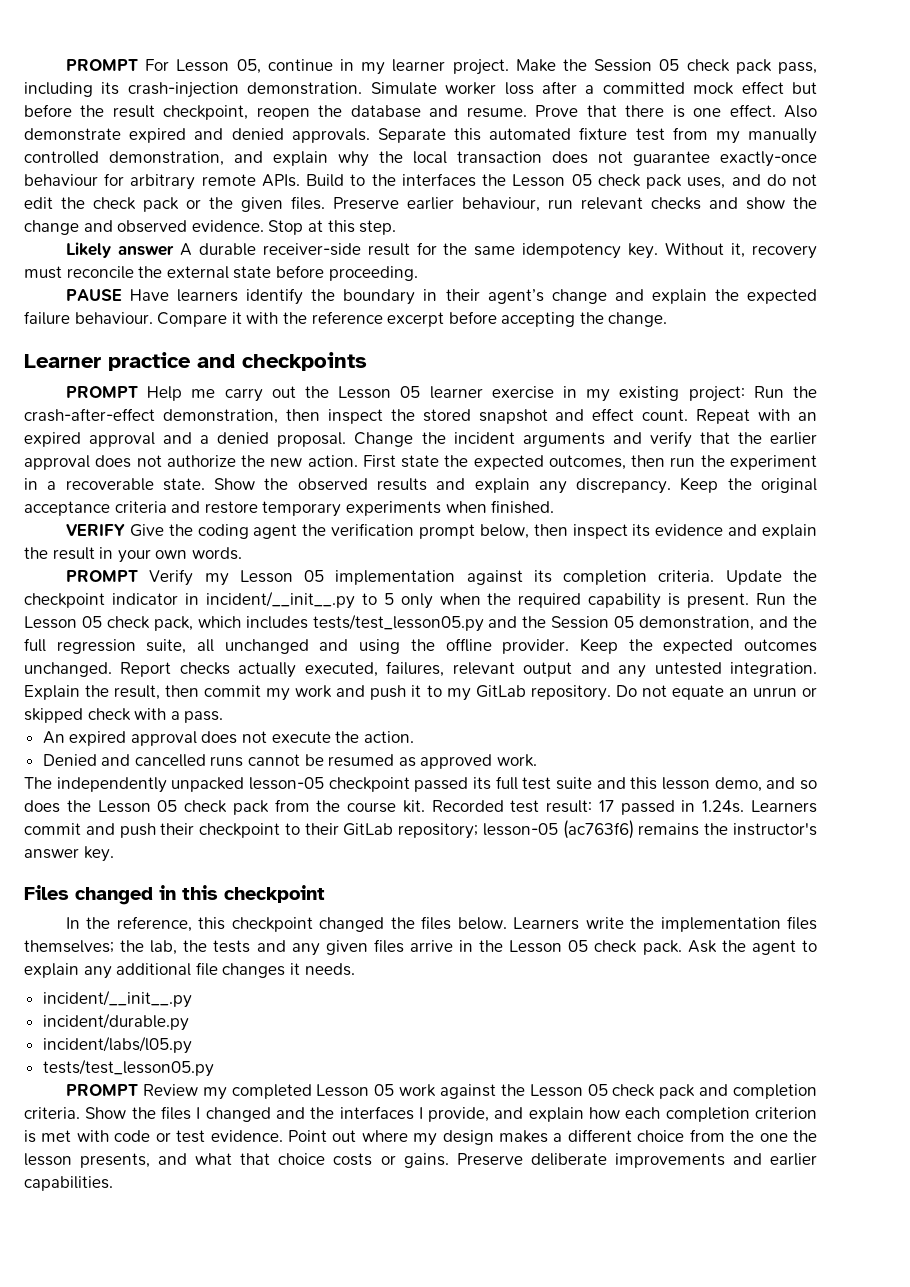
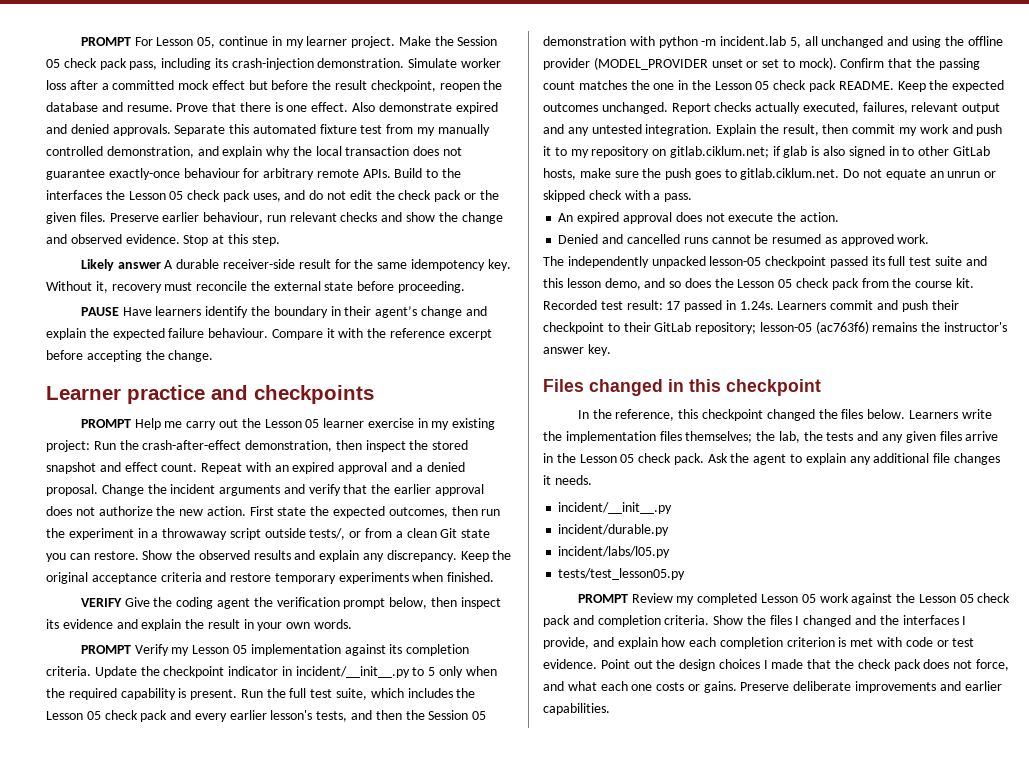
- First state the expected outcomes, then run the experiment in a recoverable state.
+ First state the expected outcomes, then run the experiment in a throwaway script outside tests/, or from a clean Git state you can restore.
- Run the Lesson 05 check pack, which includes tests/test_lesson05.py and the Session 05 demonstration, and the full regression suite, all unchanged and using the offline provider.
+ Run the full test suite, which includes the Lesson 05 check pack and every earlier lesson's tests, and then the Session 05 demonstration with python -m incident.lab 5, all unchanged and using the offline provider (MODEL_PROVIDER unset or set to mock). Confirm that the passing count matches the one in the Lesson 05 check pack README.
- Explain the result, then commit my work and push it to my GitLab repository. Do not equate an unrun or skipped check with a pass.
+ Explain the result, then commit my work and push it to my repository on gitlab.ciklum.net; if glab is also signed in to other GitLab hosts, make sure the push goes to gitlab.ciklum.net. Do not equate an unrun or skipped check with a pass.
- Point out where my design makes a different choice from the one the lesson presents, and what that choice costs or gains.
+ Point out the design choices I made that the check pack does not force, and what each one costs or gains.

